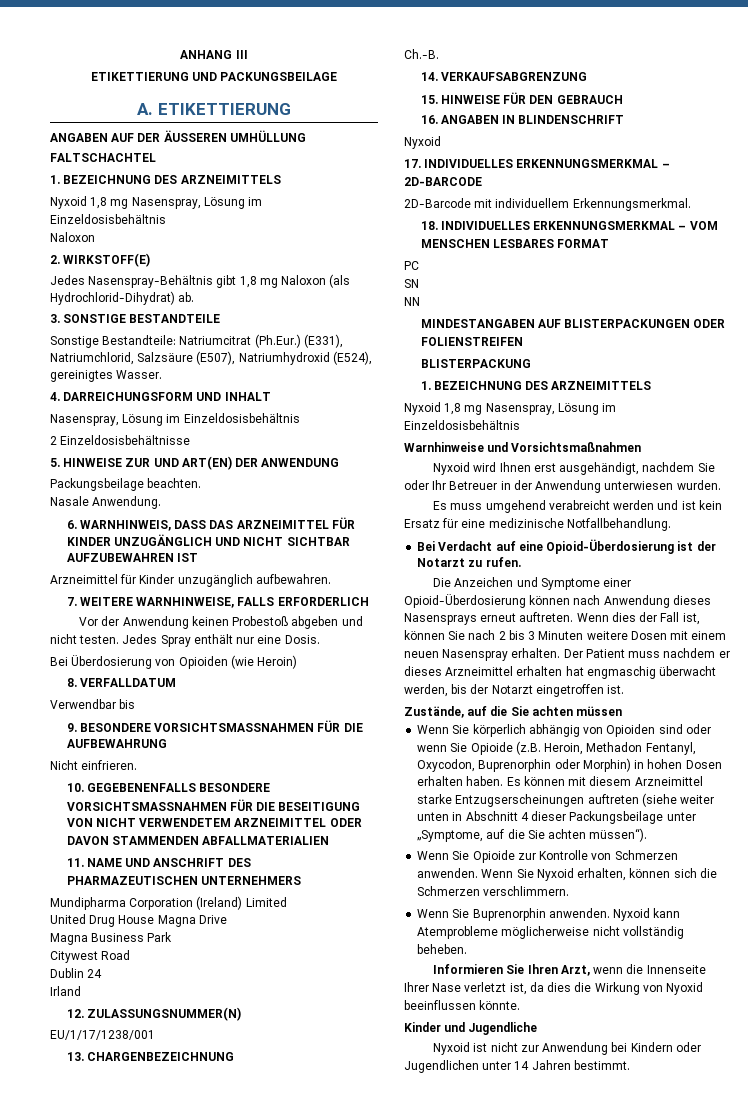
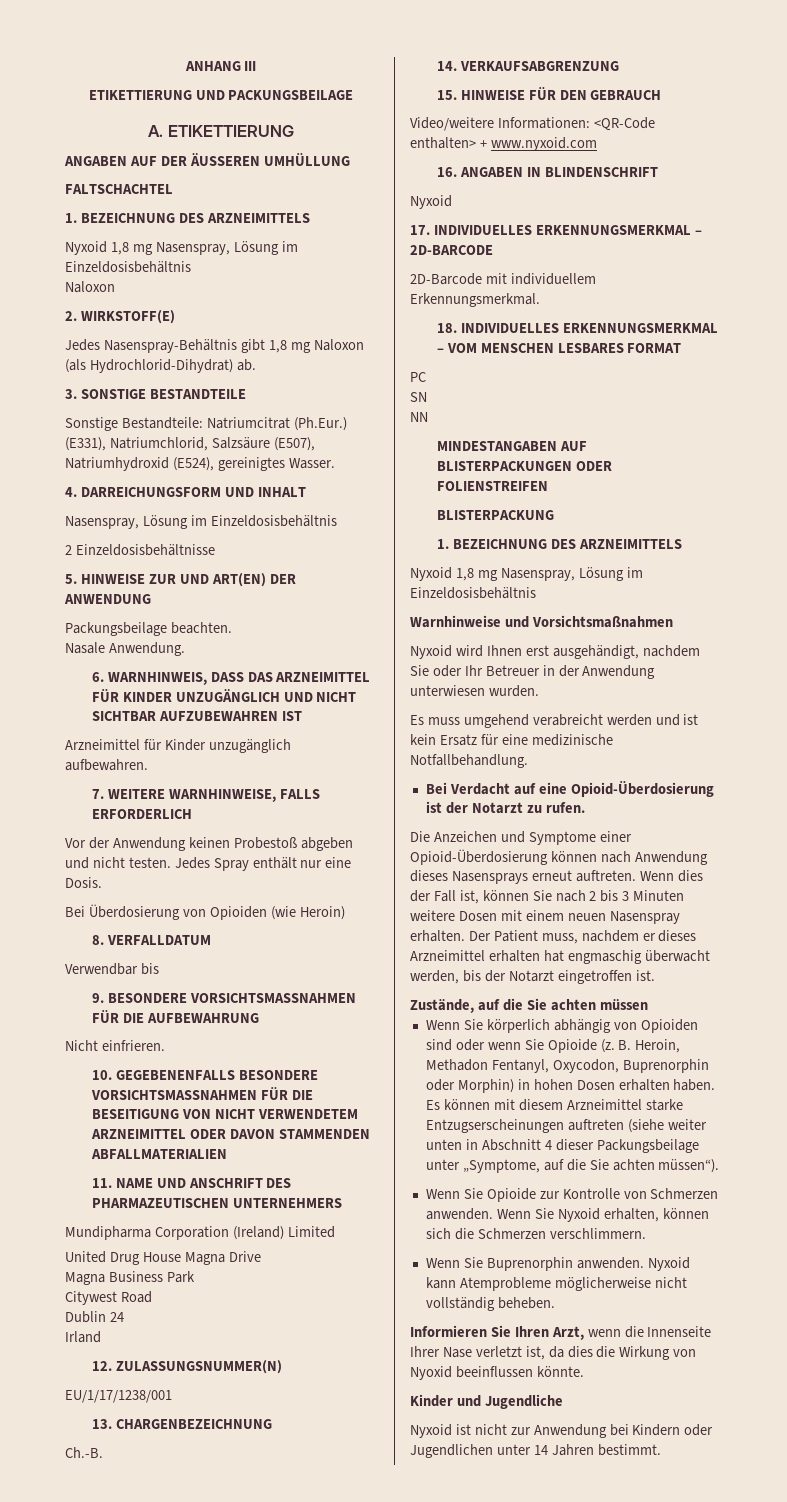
+ Video/weitere Informationen: <QR-Code enthalten> + www.nyxoid.com
- Der Patient muss nachdem er dieses Arzneimittel erhalten hat engmaschig überwacht werden, bis der Notarzt eingetroffen ist.
+ Der Patient muss, nachdem er dieses Arzneimittel erhalten hat engmaschig überwacht werden, bis der Notarzt eingetroffen ist.
- Wenn Sie körperlich abhängig von Opioiden sind oder wenn Sie Opioide (z.B. Heroin, Methadon Fentanyl, Oxycodon, Buprenorphin oder Morphin) in hohen Dosen erhalten haben.
+ Wenn Sie körperlich abhängig von Opioiden sind oder wenn Sie Opioide (z. B. Heroin, Methadon Fentanyl, Oxycodon, Buprenorphin oder Morphin) in hohen Dosen erhalten haben.

